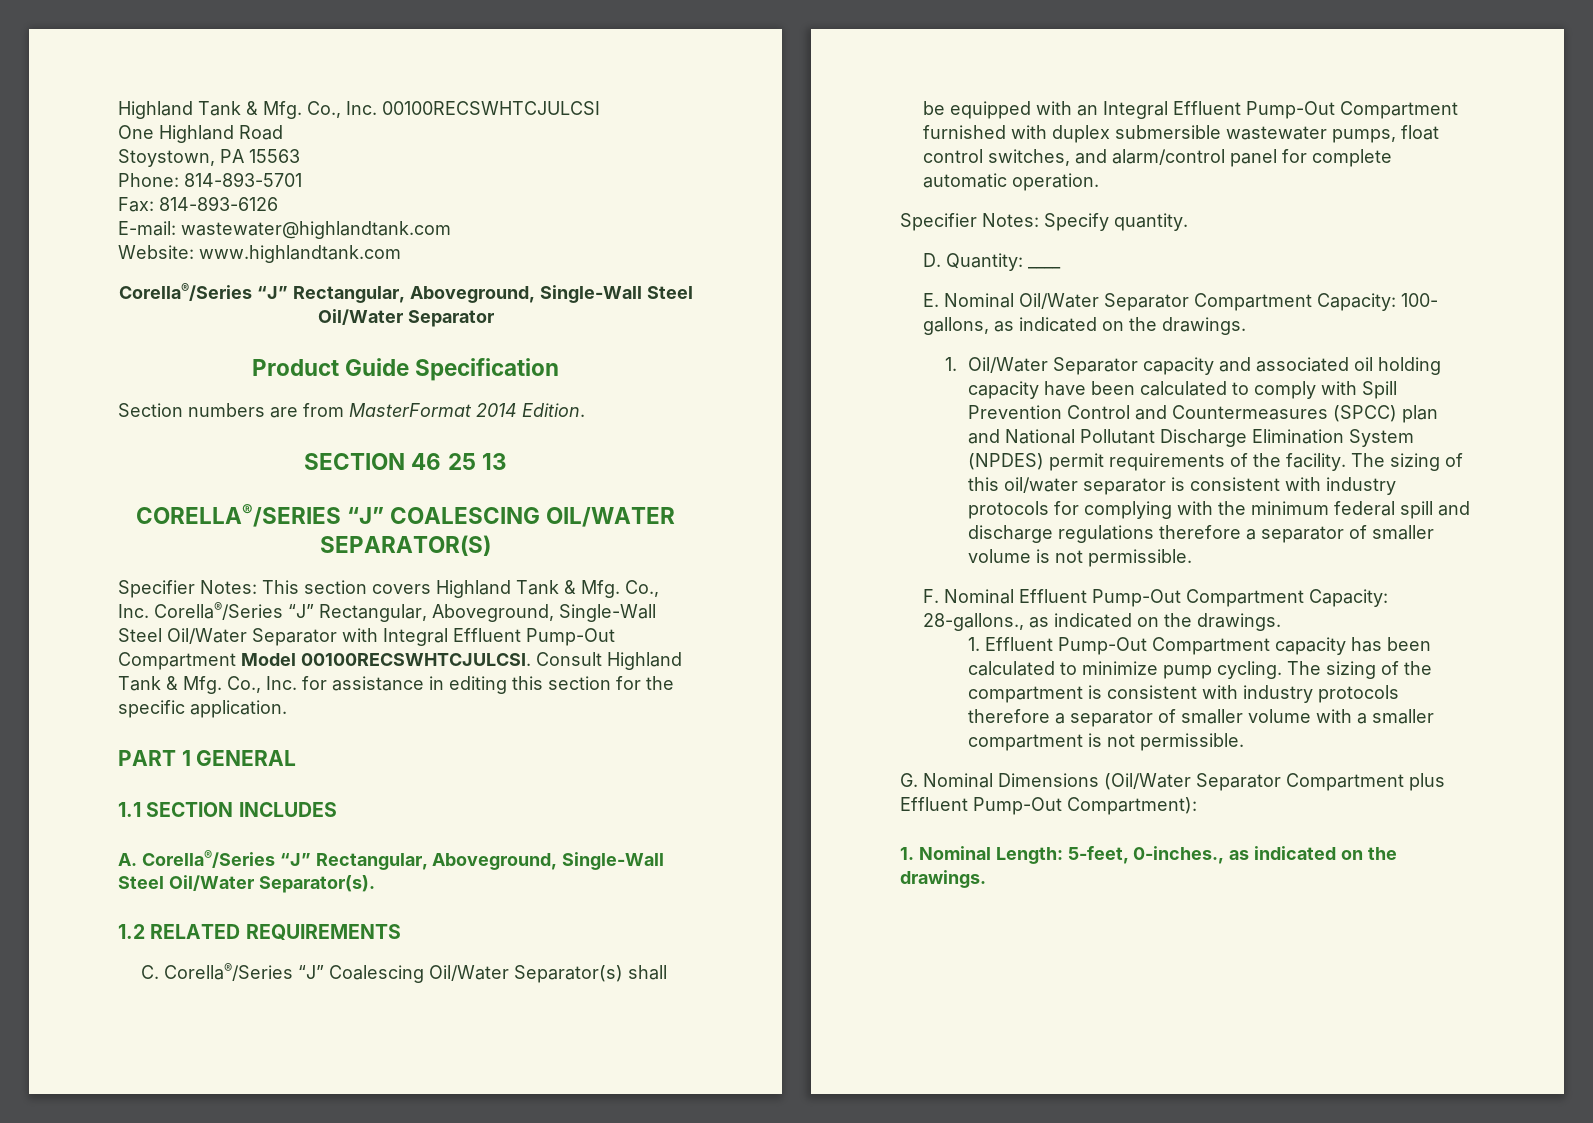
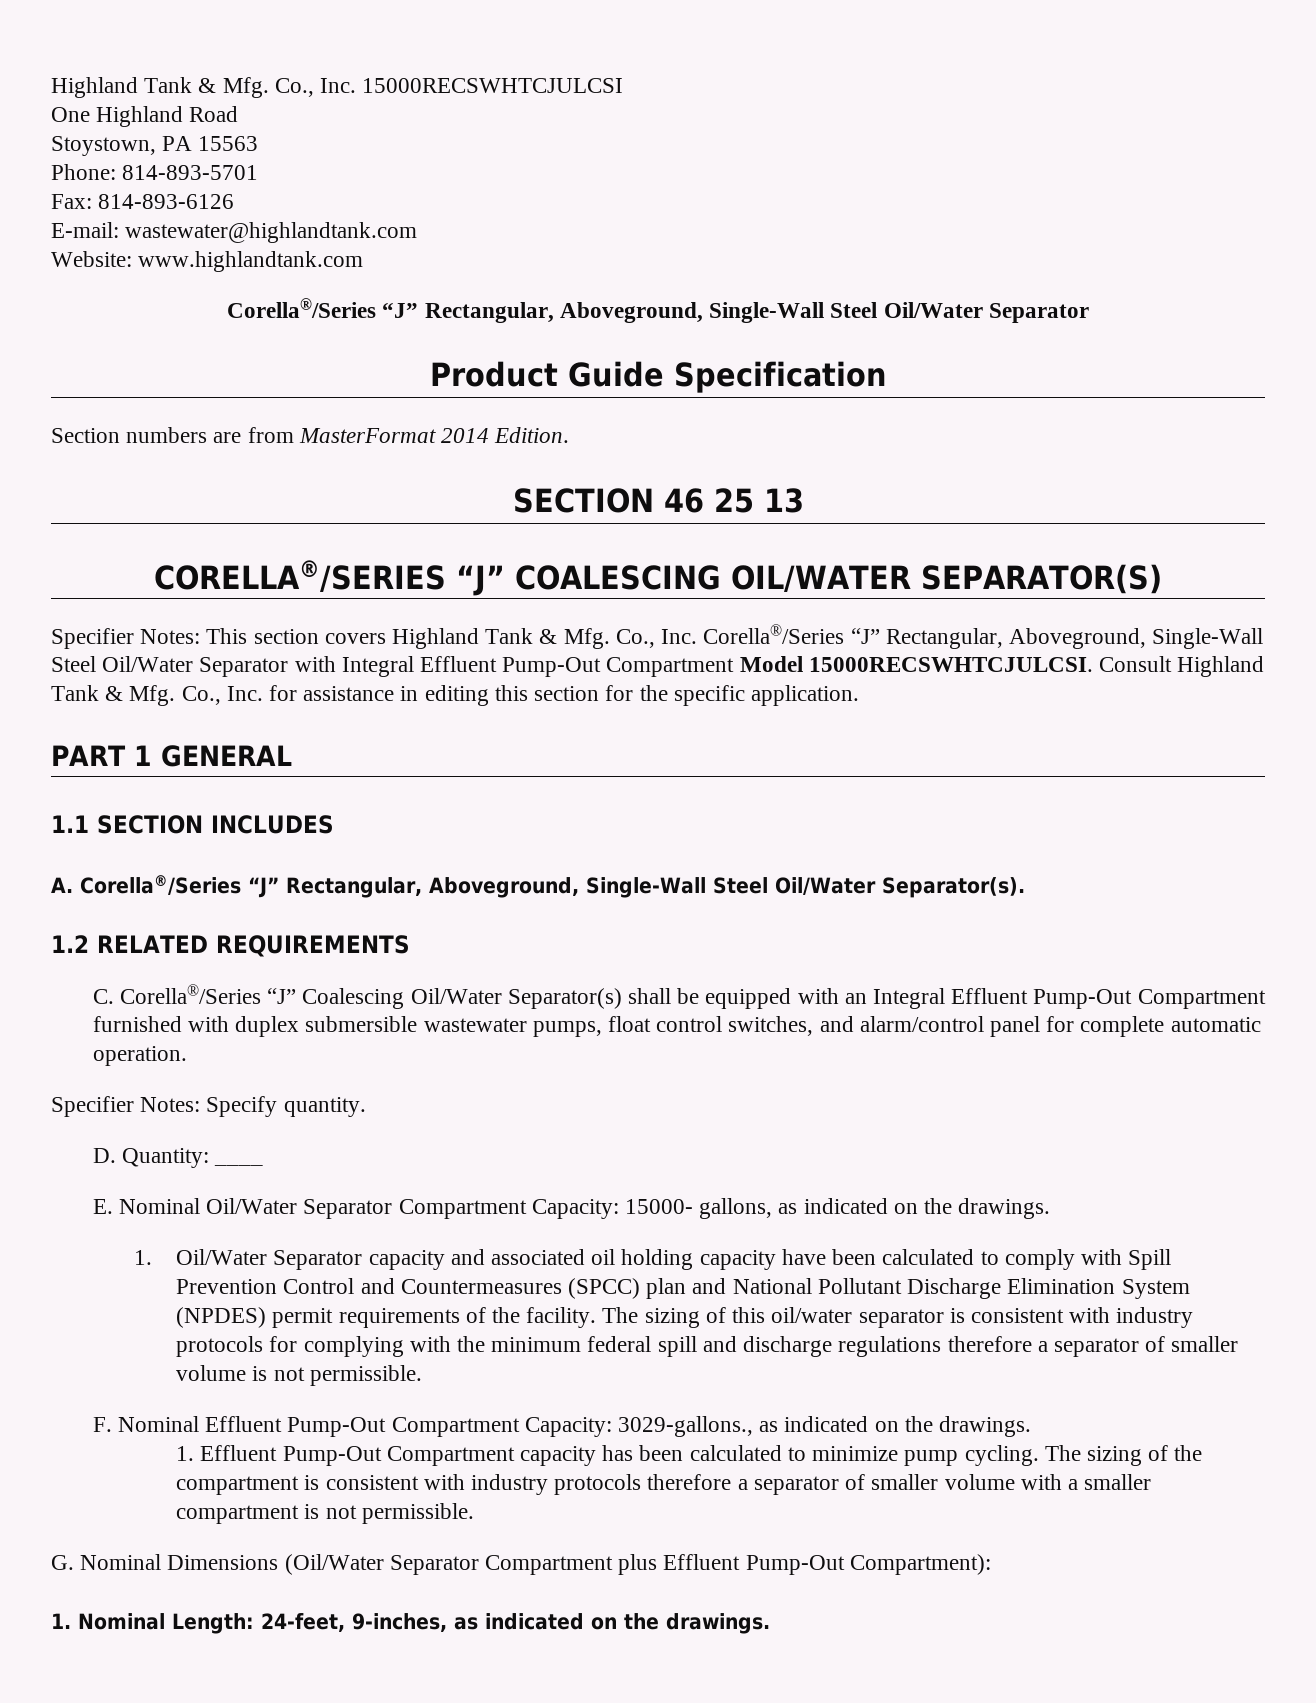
- Highland Tank & Mfg. Co., Inc. 00100RECSWHTCJULCSI
+ Highland Tank & Mfg. Co., Inc. 15000RECSWHTCJULCSI
- Specifier Notes: This section covers Highland Tank & Mfg. Co., Inc. Corella®/Series “J” Rectangular, Aboveground, Single-Wall Steel Oil/Water Separator with Integral Effluent Pump-Out Compartment Model 00100RECSWHTCJULCSI.
+ Specifier Notes: This section covers Highland Tank & Mfg. Co., Inc. Corella®/Series “J” Rectangular, Aboveground, Single-Wall Steel Oil/Water Separator with Integral Effluent Pump-Out Compartment Model 15000RECSWHTCJULCSI.
- E. Nominal Oil/Water Separator Compartment Capacity: 100- gallons, as indicated on the drawings.
+ E. Nominal Oil/Water Separator Compartment Capacity: 15000- gallons, as indicated on the drawings.
- F. Nominal Effluent Pump-Out Compartment Capacity: 28-gallons., as indicated on the drawings.
+ F. Nominal Effluent Pump-Out Compartment Capacity: 3029-gallons., as indicated on the drawings.
- 1. Nominal Length: 5-feet, 0-inches., as indicated on the drawings.
+ 1. Nominal Length: 24-feet, 9-inches, as indicated on the drawings.

